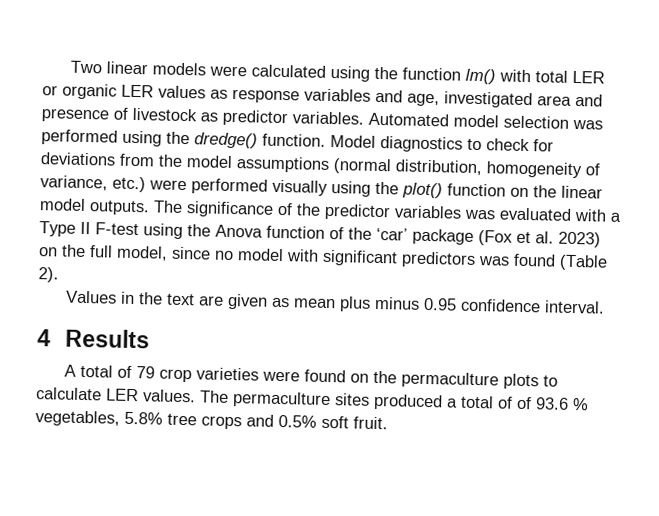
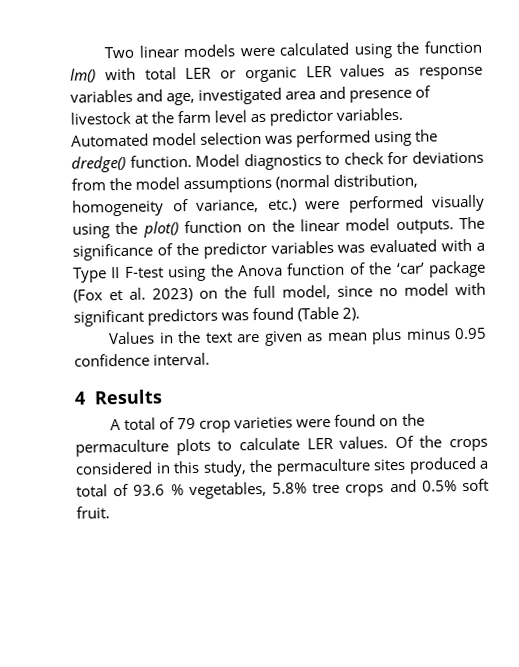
- Two linear models were calculated using the function lm() with total LER or organic LER values as response variables and age, investigated area and presence of livestock as predictor variables.
+ Two linear models were calculated using the function lm() with total LER or organic LER values as response variables and age, investigated area and presence of livestock at the farm level as predictor variables.
- The permaculture sites produced a total of of 93.6 % vegetables, 5.8% tree crops and 0.5% soft fruit.
+ Of the crops considered in this study, the permaculture sites produced a total of 93.6 % vegetables, 5.8% tree crops and 0.5% soft fruit.

